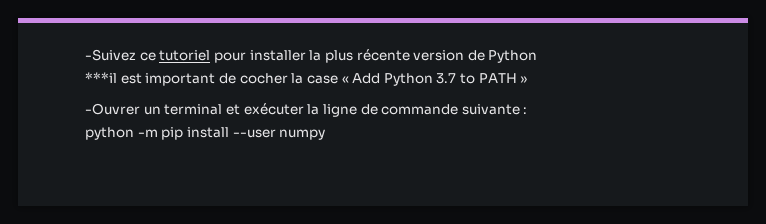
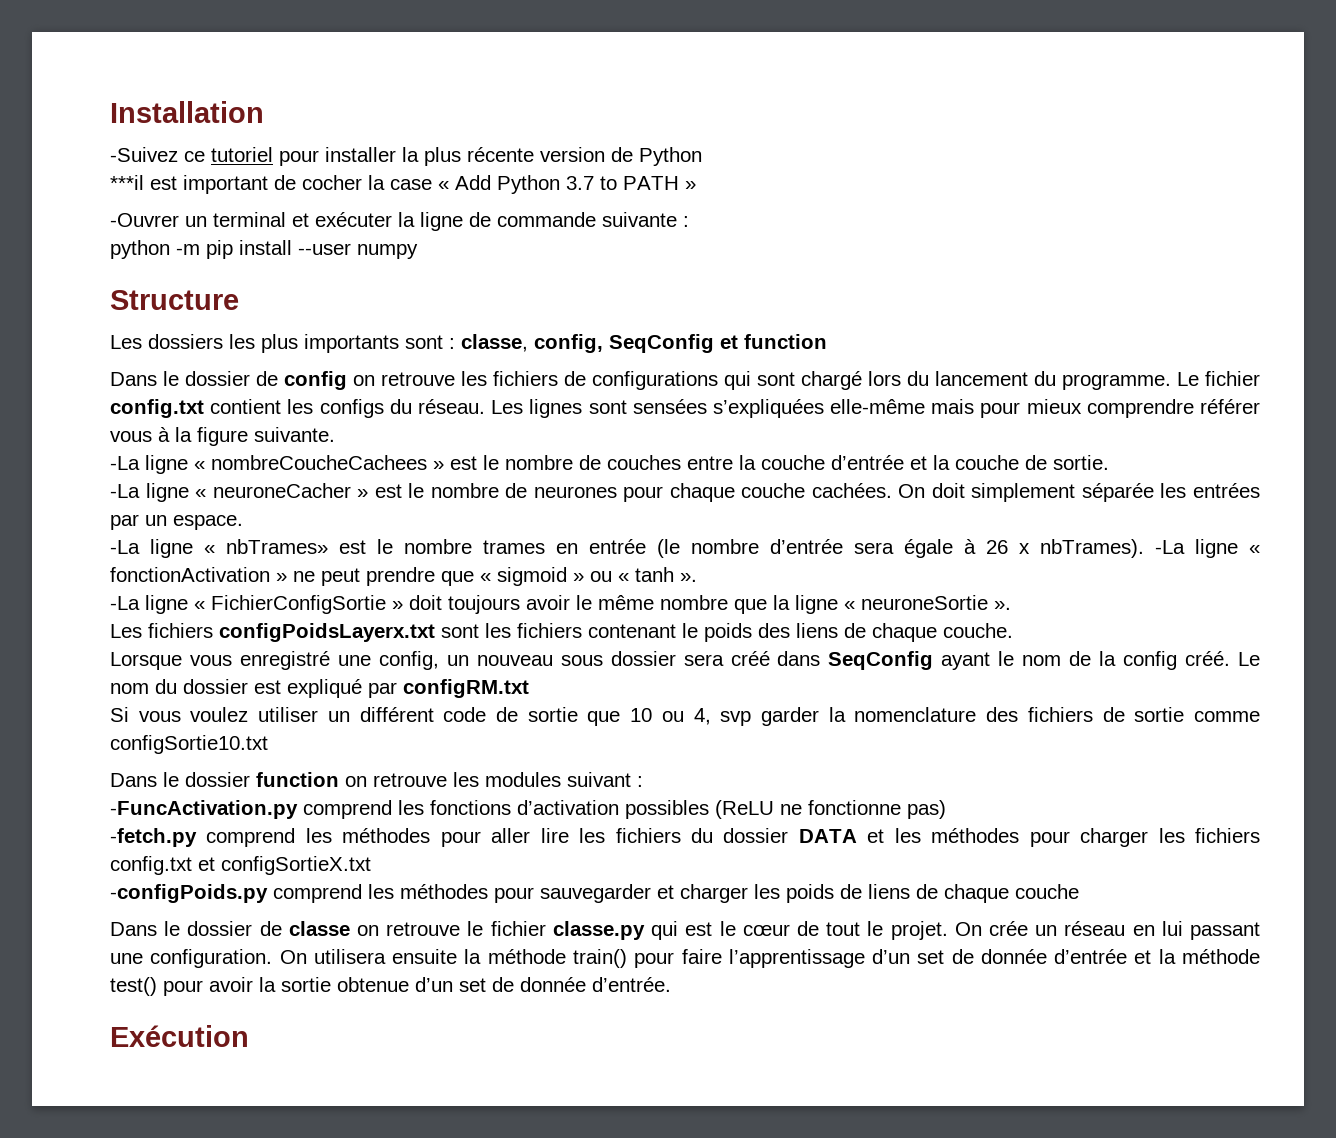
+ Installation
+ Structure
+ Les dossiers les plus importants sont : classe, config, SeqConfig et function
+ Dans le dossier de config on retrouve les fichiers de configurations qui sont chargé lors du lancement du programme. Le fichier config.txt contient les configs du réseau. Les lignes sont sensées s’expliquées elle-même mais pour mieux comprendre référer vous à la figure suivante.
+ -La ligne « nombreCoucheCachees » est le nombre de couches entre la couche d’entrée et la couche de sortie.
+ -La ligne « neuroneCacher » est le nombre de neurones pour chaque couche cachées. On doit simplement séparée les entrées par un espace.
+ -La ligne « nbTrames» est le nombre trames en entrée (le nombre d’entrée sera égale à 26 x nbTrames). -La ligne « fonctionActivation » ne peut prendre que « sigmoid » ou « tanh ».
+ -La ligne « FichierConfigSortie » doit toujours avoir le même nombre que la ligne « neuroneSortie ».
+ Les fichiers configPoidsLayerx.txt sont les fichiers contenant le poids des liens de chaque couche.
+ Lorsque vous enregistré une config, un nouveau sous dossier sera créé dans SeqConfig ayant le nom de la config créé. Le nom du dossier est expliqué par configRM.txt
+ Si vous voulez utiliser un différent code de sortie que 10 ou 4, svp garder la nomenclature des fichiers de sortie comme configSortie10.txt
+ Dans le dossier function on retrouve les modules suivant :
+ -FuncActivation.py comprend les fonctions d’activation possibles (ReLU ne fonctionne pas)
+ -fetch.py comprend les méthodes pour aller lire les fichiers du dossier DATA et les méthodes pour charger les fichiers config.txt et configSortieX.txt
+ -configPoids.py comprend les méthodes pour sauvegarder et charger les poids de liens de chaque couche
+ Dans le dossier de classe on retrouve le fichier classe.py qui est le cœur de tout le projet. On crée un réseau en lui passant une configuration. On utilisera ensuite la méthode train() pour faire l’apprentissage d’un set de donnée d’entrée et la méthode test() pour avoir la sortie obtenue d’un set de donnée d’entrée.
+ Exécution

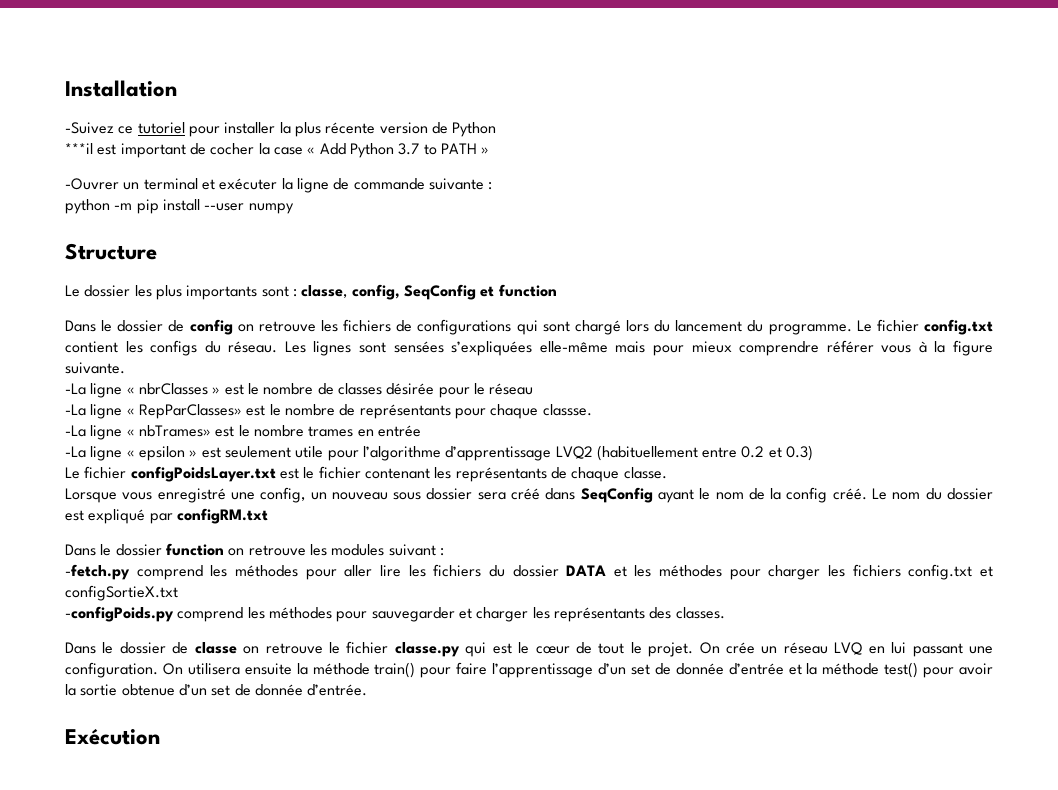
- Les dossiers les plus importants sont : classe, config, SeqConfig et function
+ Le dossier les plus importants sont : classe, config, SeqConfig et function
- -La ligne « nombreCoucheCachees » est le nombre de couches entre la couche d’entrée et la couche de sortie.
- -La ligne « neuroneCacher » est le nombre de neurones pour chaque couche cachées. On doit simplement séparée les entrées par un espace.
+ -La ligne « nbrClasses » est le nombre de classes désirée pour le réseau
+ -La ligne « RepParClasses» est le nombre de représentants pour chaque classse.
- -La ligne « nbTrames» est le nombre trames en entrée (le nombre d’entrée sera égale à 26 x nbTrames). -La ligne « fonctionActivation » ne peut prendre que « sigmoid » ou « tanh ».
- -La ligne « FichierConfigSortie » doit toujours avoir le même nombre que la ligne « neuroneSortie ».
- Les fichiers configPoidsLayerx.txt sont les fichiers contenant le poids des liens de chaque couche.
+ -La ligne « nbTrames» est le nombre trames en entrée
+ -La ligne « epsilon » est seulement utile pour l’algorithme d’apprentissage LVQ2 (habituellement entre 0.2 et 0.3)
+ Le fichier configPoidsLayer.txt est le fichier contenant les représentants de chaque classe.
- Si vous voulez utiliser un différent code de sortie que 10 ou 4, svp garder la nomenclature des fichiers de sortie comme configSortie10.txt
- -FuncActivation.py comprend les fonctions d’activation possibles (ReLU ne fonctionne pas)
- -configPoids.py comprend les méthodes pour sauvegarder et charger les poids de liens de chaque couche
+ -configPoids.py comprend les méthodes pour sauvegarder et charger les représentants des classes.
- On crée un réseau en lui passant une configuration.
+ On crée un réseau LVQ en lui passant une configuration.

